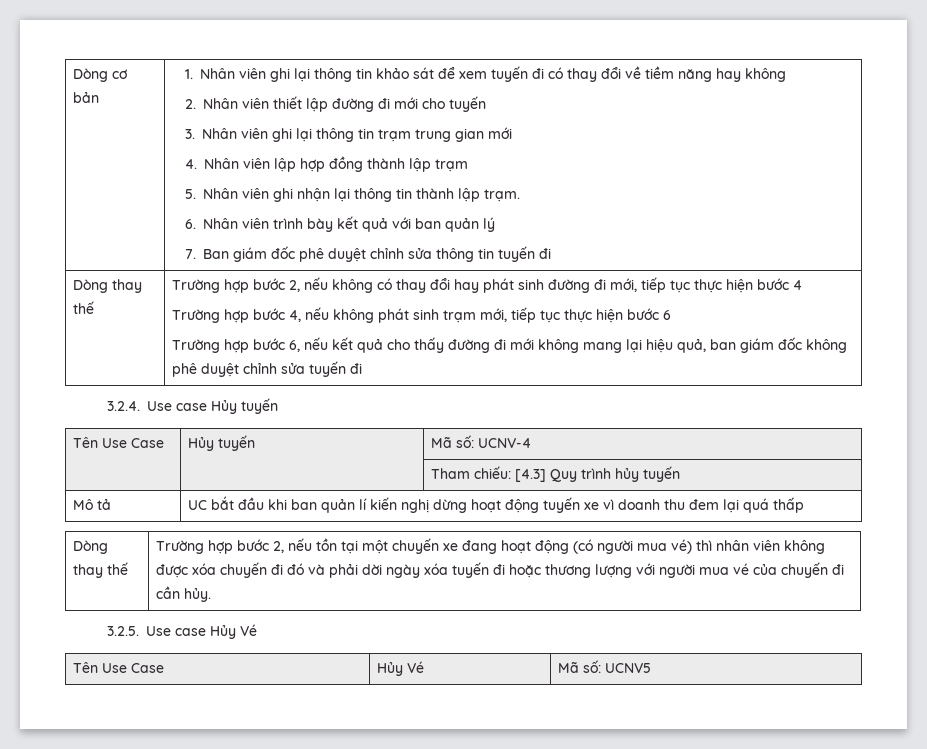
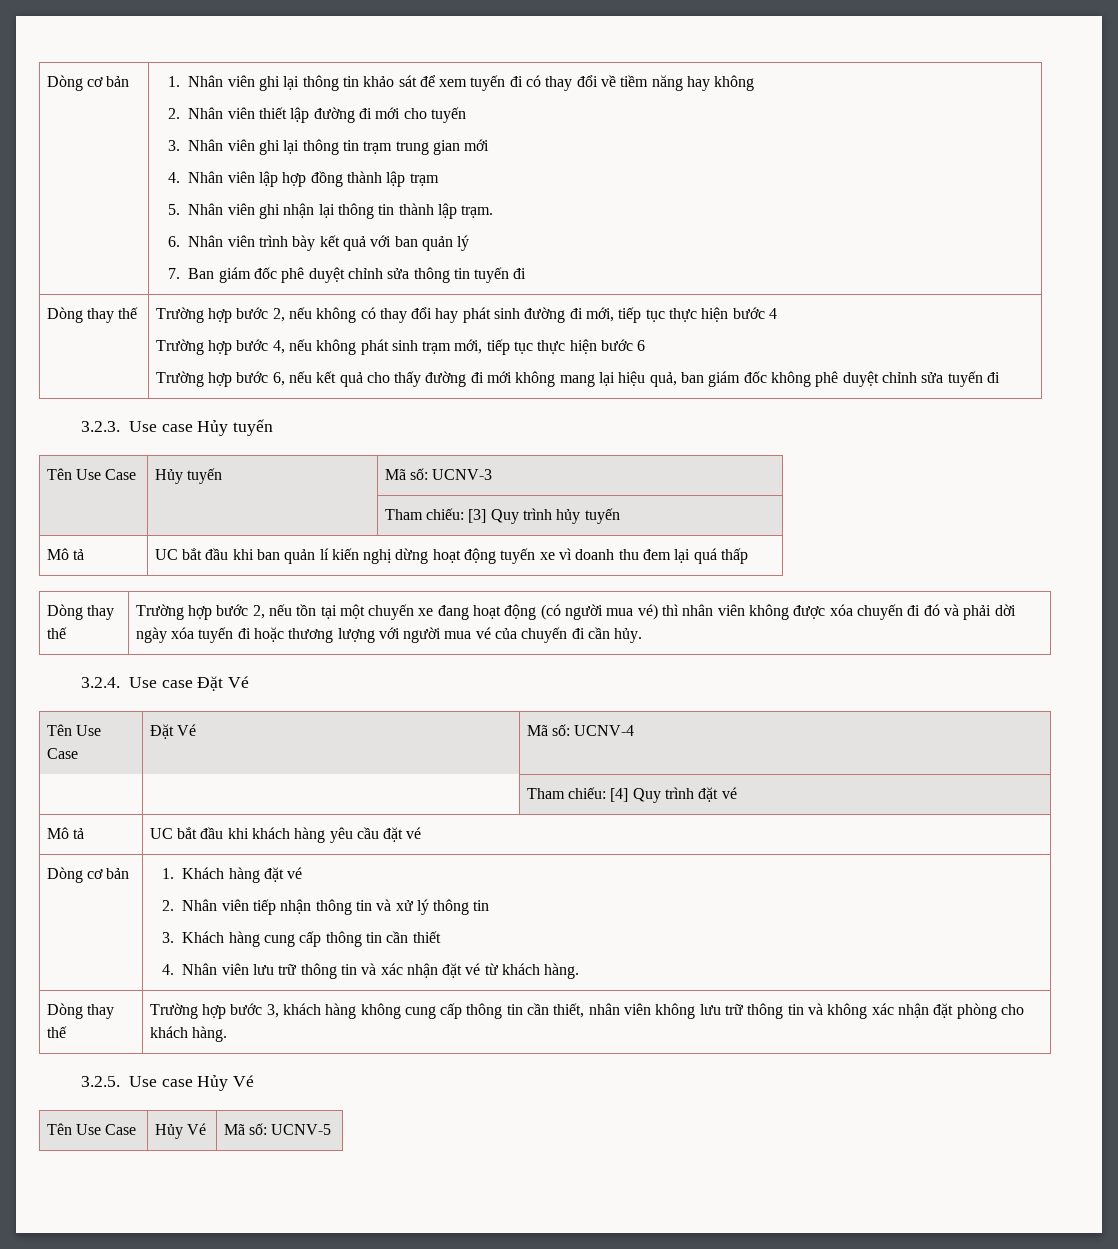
- 3.2.4. Use case Hủy tuyến
+ 3.2.3. Use case Hủy tuyến
- Tên Use Case | Hủy tuyến | Mã số: UCNV-4
- | | Tham chiếu: [4.3] Quy trình hủy tuyến
+ Tên Use Case | Hủy tuyến | Mã số: UCNV-3
+ | | Tham chiếu: [3] Quy trình hủy tuyến
+ 3.2.4. Use case Đặt Vé
+ Tên Use Case | Đặt Vé | Mã số: UCNV-4
+ | | Tham chiếu: [4] Quy trình đặt vé
+ Mô tả | UC bắt đầu khi khách hàng yêu cầu đặt vé
+ Dòng cơ bản | 1. Khách hàng đặt vé
+ 2. Nhân viên tiếp nhận thông tin và xử lý thông tin
+ 3. Khách hàng cung cấp thông tin cần thiết
+ 4. Nhân viên lưu trữ thông tin và xác nhận đặt vé từ khách hàng.
+ Dòng thay thế | Trường hợp bước 3, khách hàng không cung cấp thông tin cần thiết, nhân viên không lưu trữ thông tin và không xác nhận đặt phòng cho khách hàng.
- Tên Use Case | Hủy Vé | Mã số: UCNV5
+ Tên Use Case | Hủy Vé | Mã số: UCNV-5

